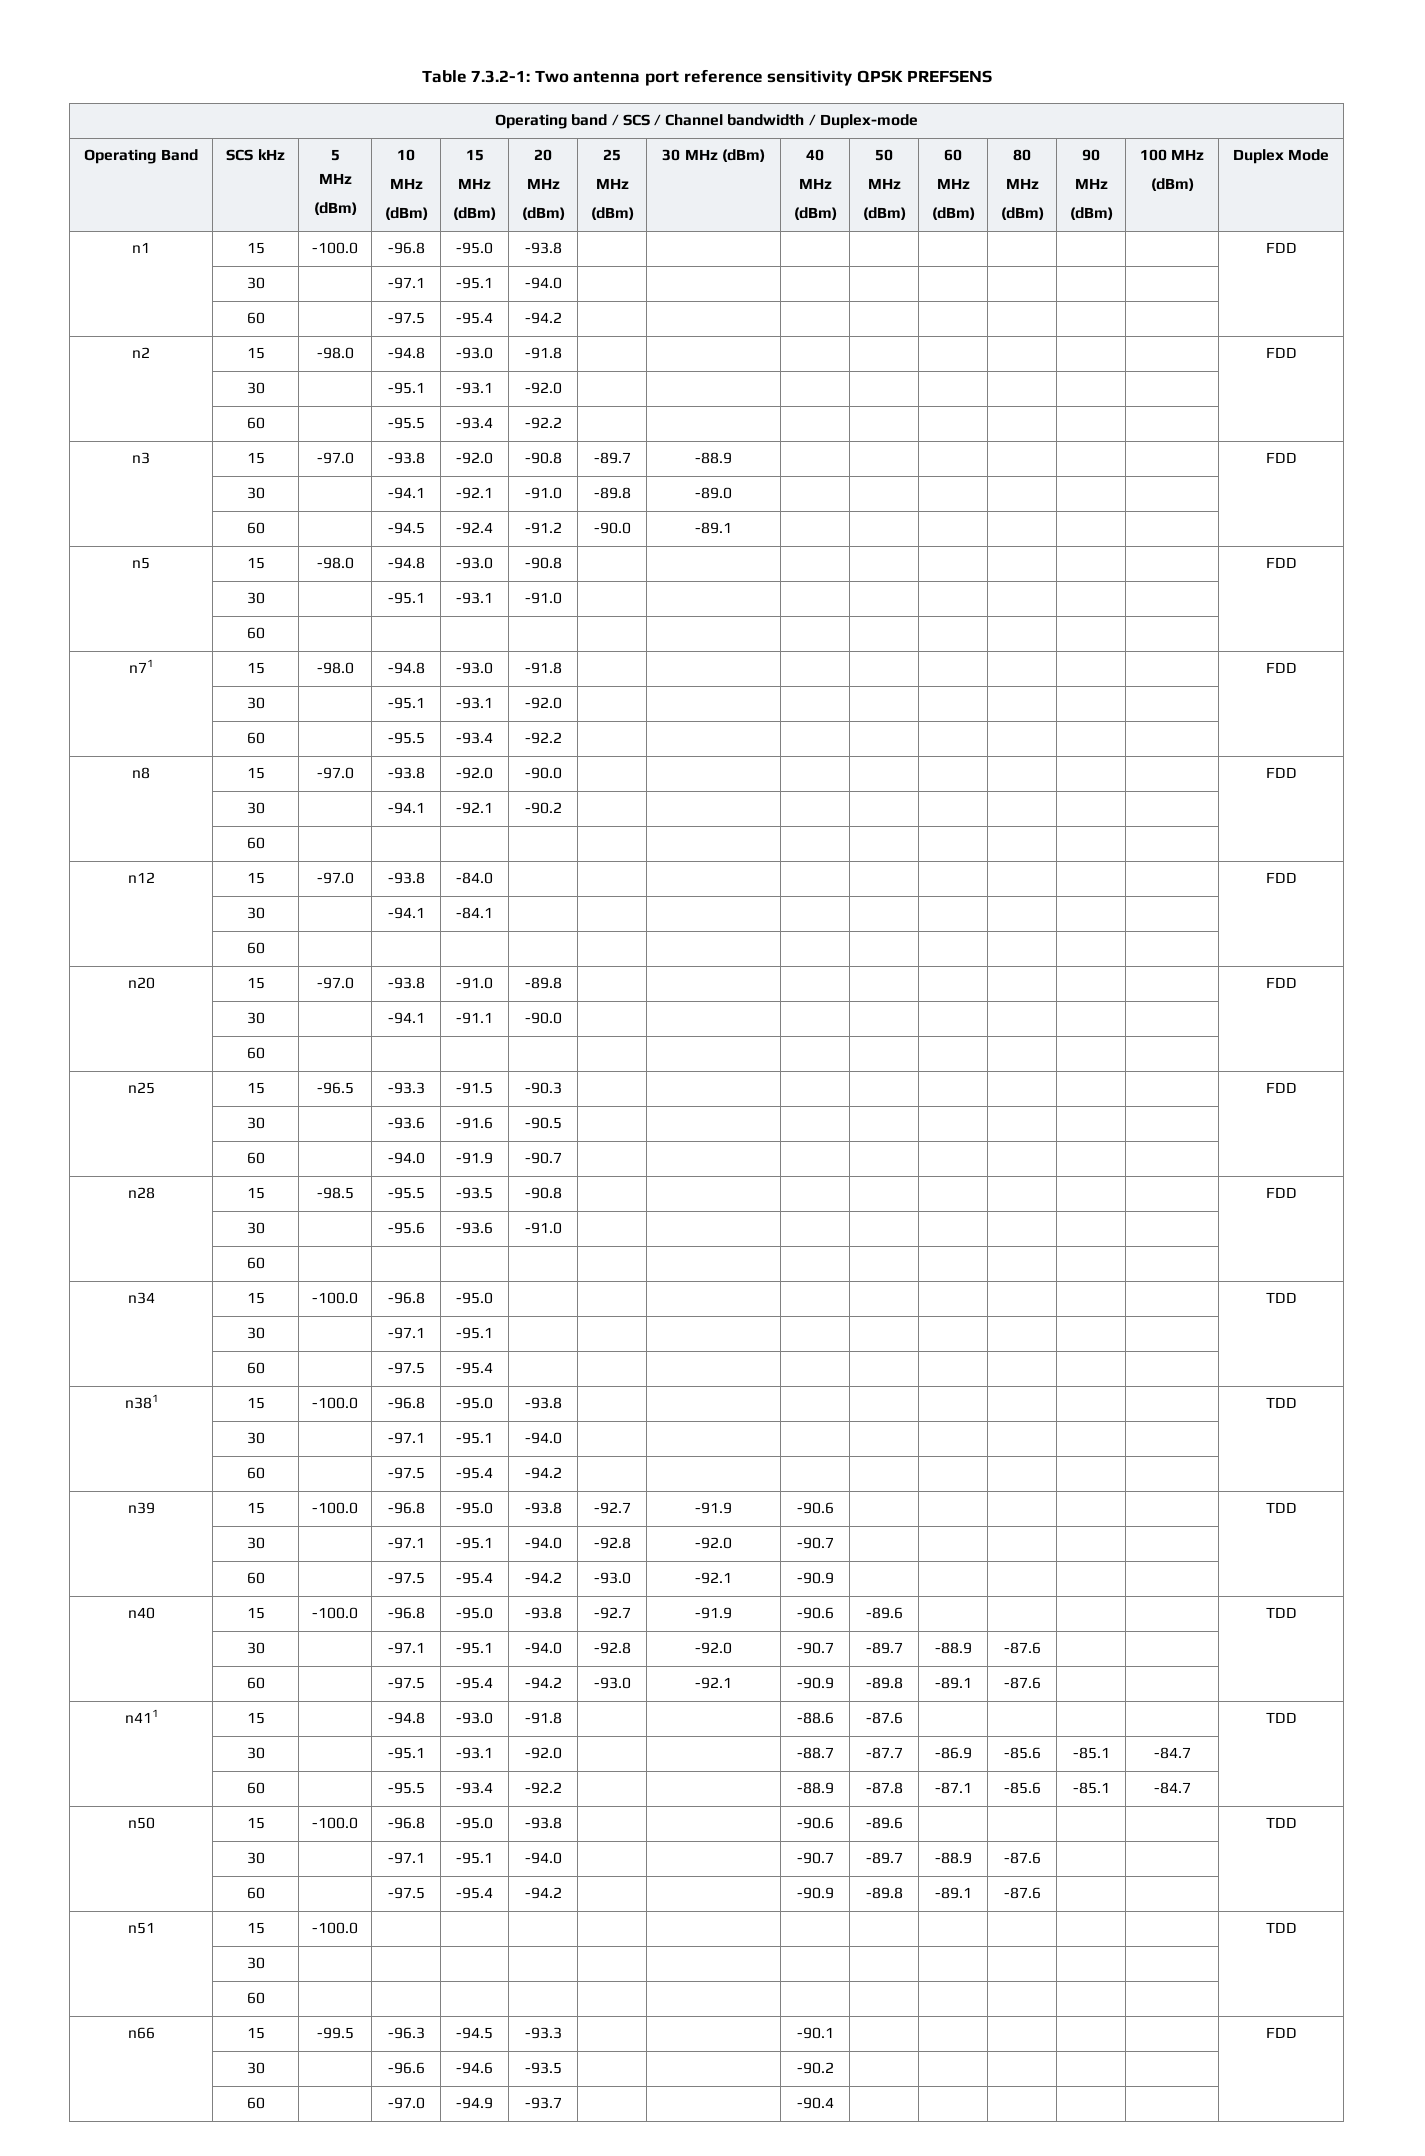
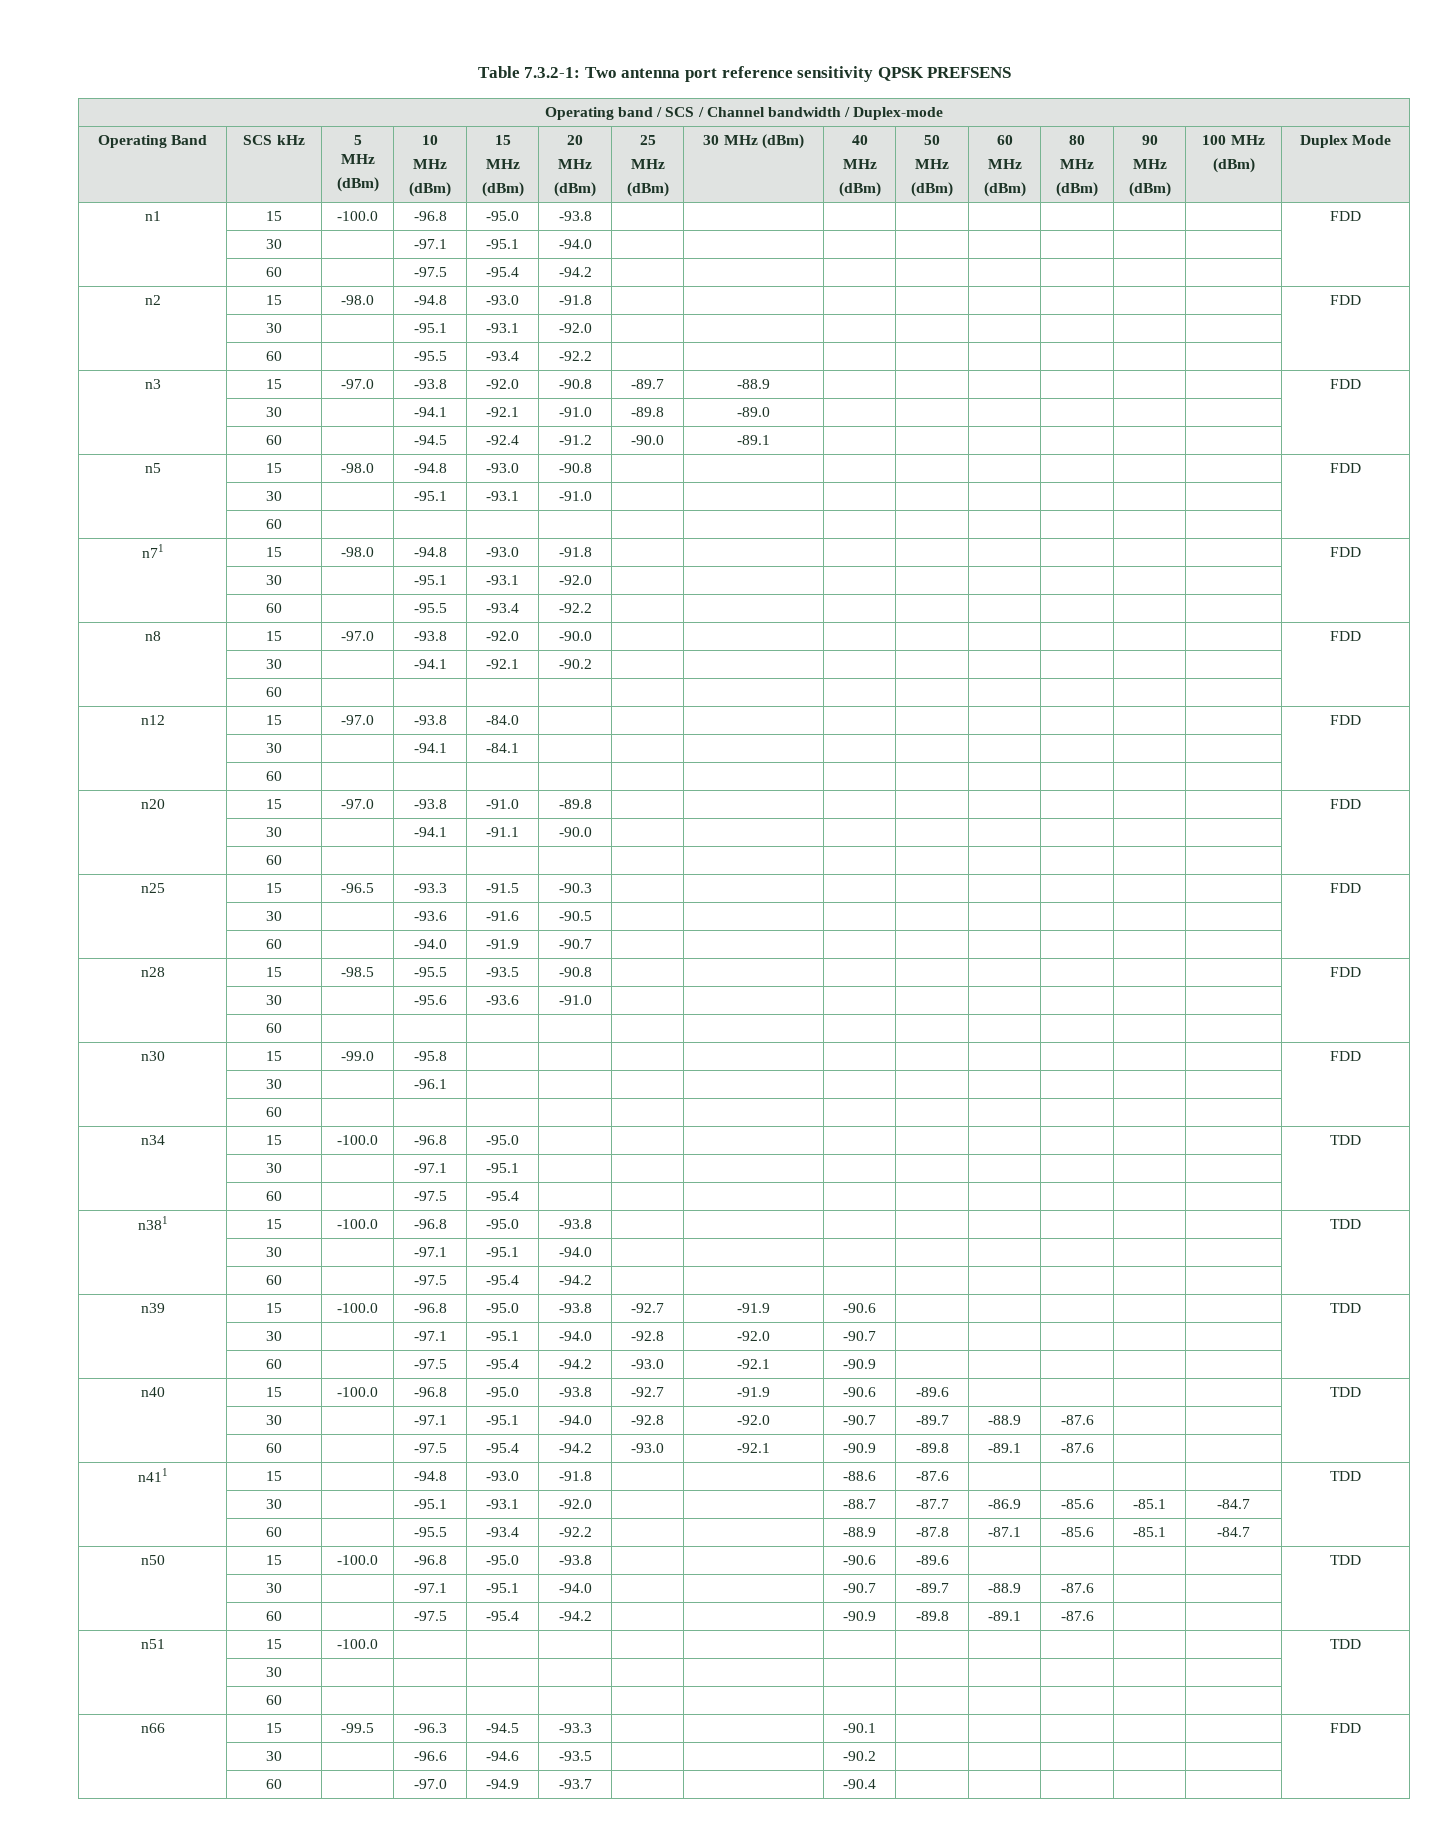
+ n30 | 15 | -99.0 | -95.8 | | | | | | | | | | | FDD
+ | 30 | | -96.1 | | | | | | | | | | |
+ | 60 | | | | | | | | | | | | |

